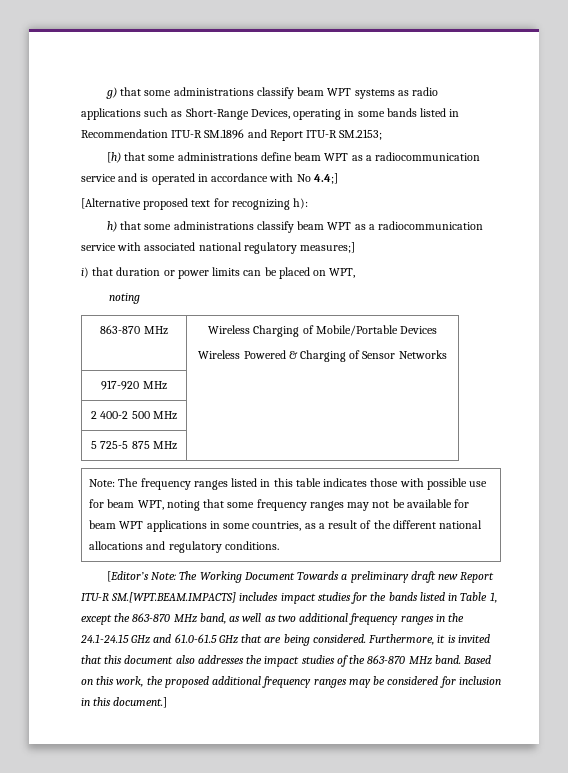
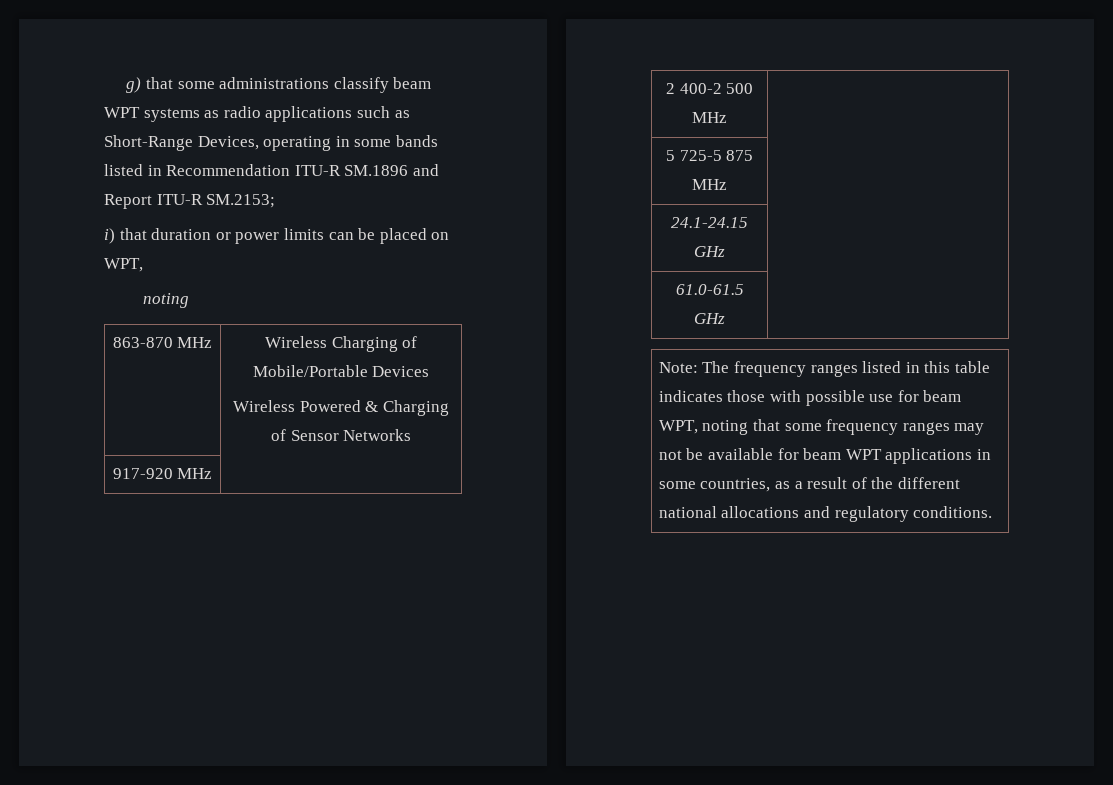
- [h) that some administrations define beam WPT as a radiocommunication service and is operated in accordance with No 4.4;]
- [Alternative proposed text for recognizing h):
- h) that some administrations classify beam WPT as a radiocommunication service with associated national regulatory measures;]
+ 24.1-24.15 GHz |
+ 61.0-61.5 GHz |
- [Editor’s Note: The Working Document Towards a preliminary draft new Report ITU-R SM.[WPT.BEAM.IMPACTS] includes impact studies for the bands listed in Table 1, except the 863-870 MHz band, as well as two additional frequency ranges in the 24.1-24.15 GHz and 61.0-61.5 GHz that are being considered. Furthermore, it is invited that this document also addresses the impact studies of the 863-870 MHz band. Based on this work, the proposed additional frequency ranges may be considered for inclusion in this document.]

